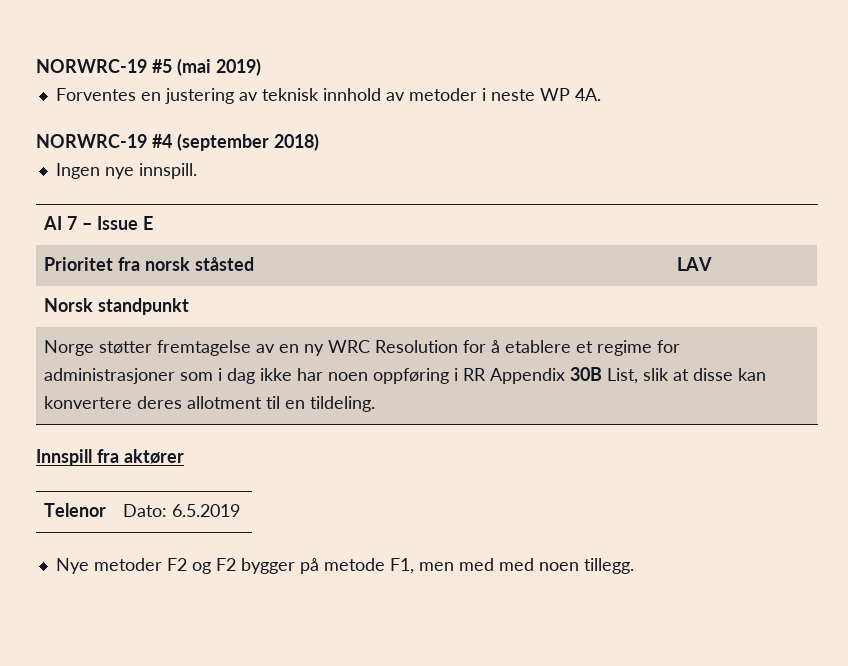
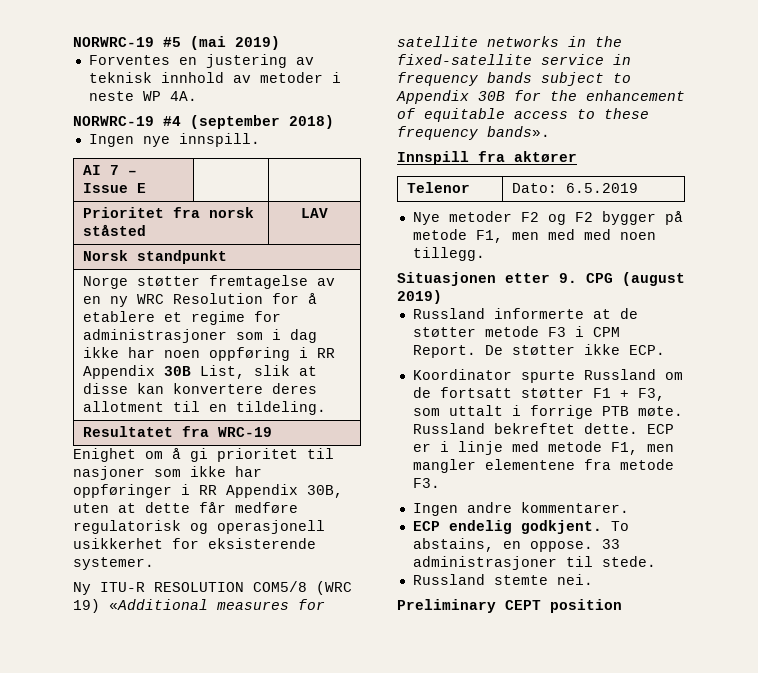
+ Resultatet fra WRC-19
+ Enighet om å gi prioritet til nasjoner som ikke har oppføringer i RR Appendix 30B, uten at dette får medføre regulatorisk og operasjonell usikkerhet for eksisterende systemer.
+ Ny ITU-R RESOLUTION COM5/8 (WRC 19) «Additional measures for satellite networks in the fixed-satellite service in frequency bands subject to Appendix 30B for the enhancement of equitable access to these frequency bands».
+ Situasjonen etter 9. CPG (august 2019)
+ Russland informerte at de støtter metode F3 i CPM Report. De støtter ikke ECP.
+ Koordinator spurte Russland om de fortsatt støtter F1 + F3, som uttalt i forrige PTB møte. Russland bekreftet dette. ECP er i linje med metode F1, men mangler elementene fra metode F3.
+ Ingen andre kommentarer.
+ ECP endelig godkjent. To abstains, en oppose. 33 administrasjoner til stede.
+ Russland stemte nei.
+ Preliminary CEPT position

